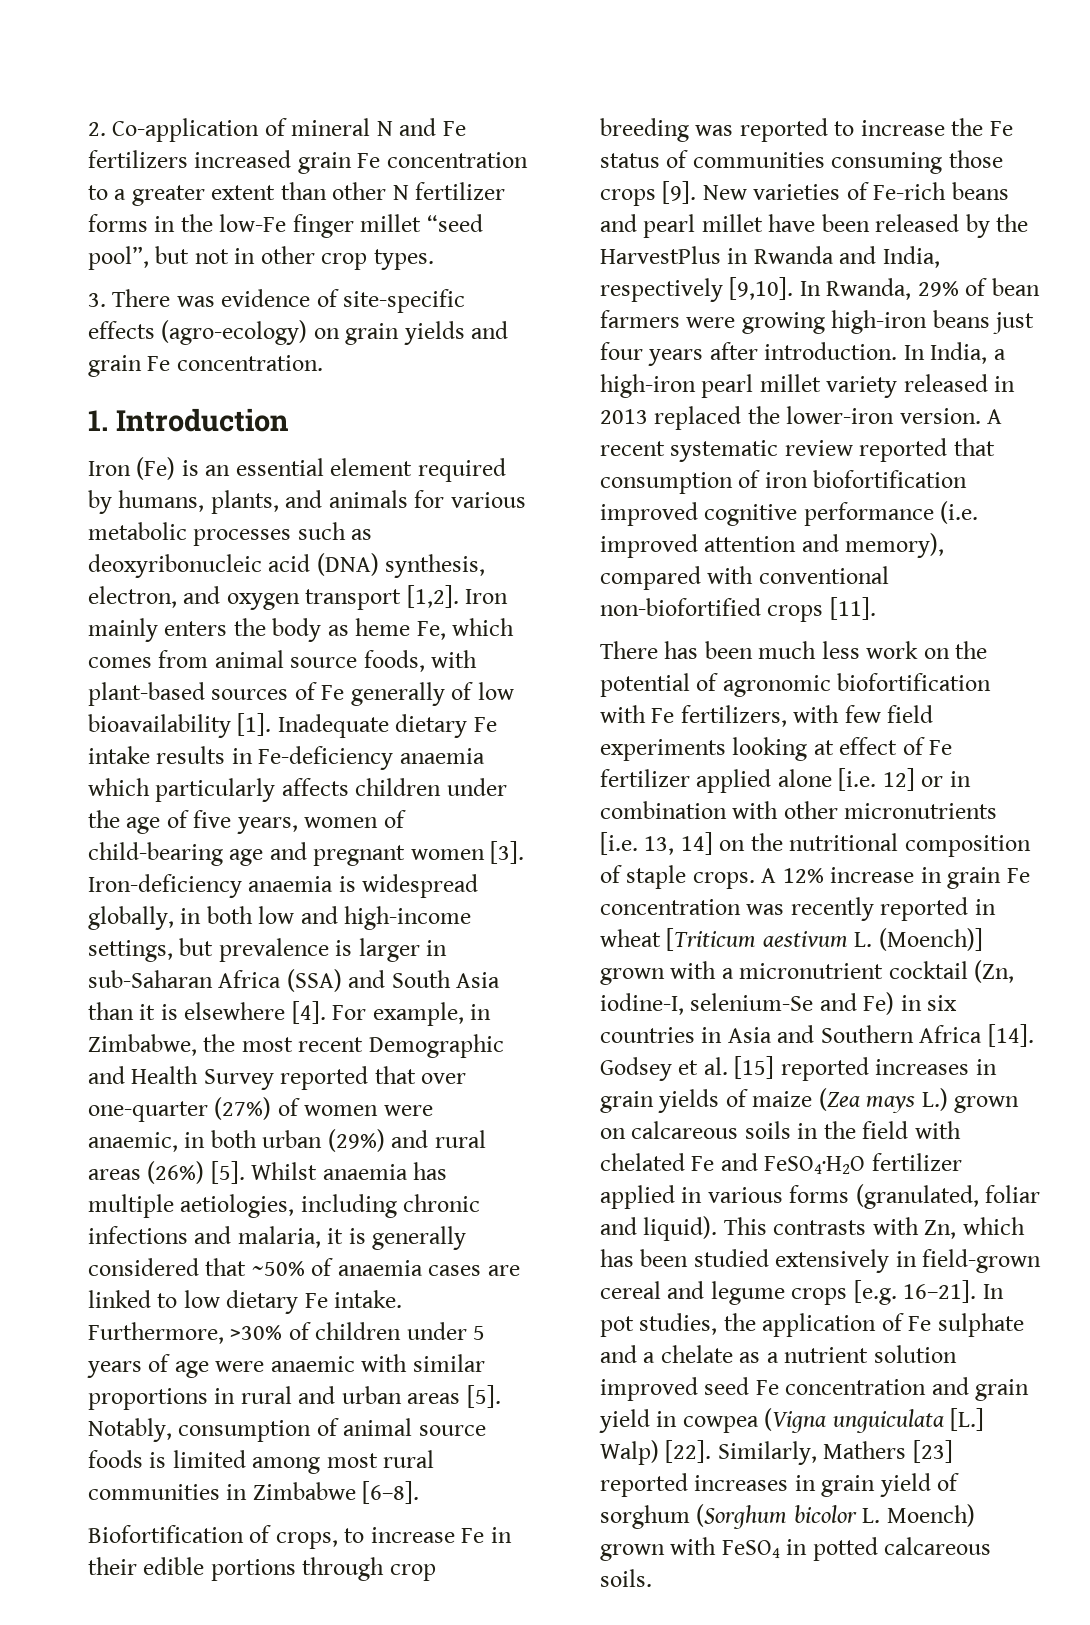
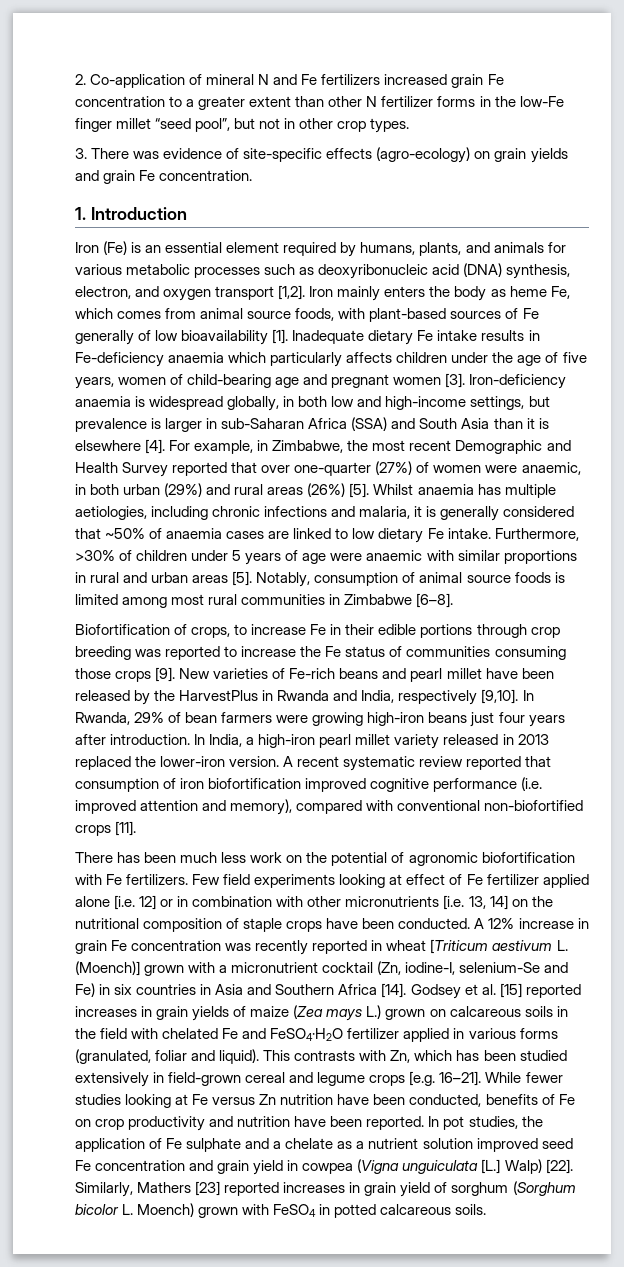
- There has been much less work on the potential of agronomic biofortification with Fe fertilizers, with few field experiments looking at effect of Fe fertilizer applied alone [i.e. 12] or in combination with other micronutrients [i.e. 13, 14] on the nutritional composition of staple crops.
+ There has been much less work on the potential of agronomic biofortification with Fe fertilizers. Few field experiments looking at effect of Fe fertilizer applied alone [i.e. 12] or in combination with other micronutrients [i.e. 13, 14] on the nutritional composition of staple crops have been conducted.
+ While fewer studies looking at Fe versus Zn nutrition have been conducted, benefits of Fe on crop productivity and nutrition have been reported.

